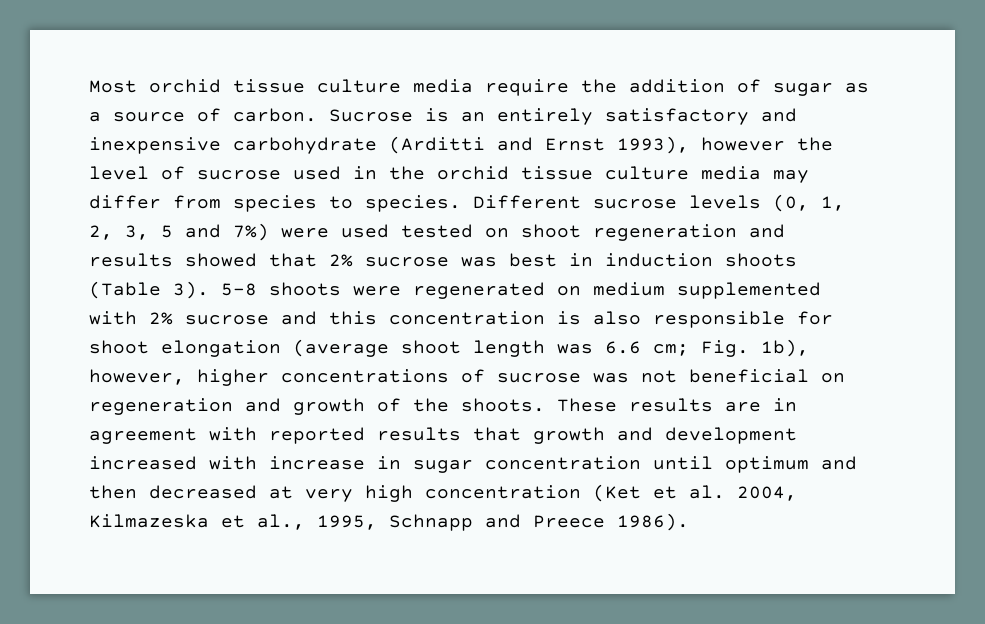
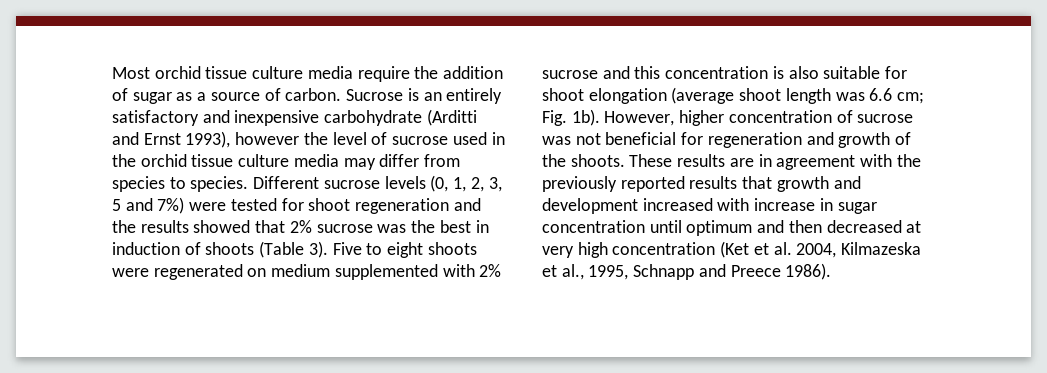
- Different sucrose levels (0, 1, 2, 3, 5 and 7%) were used tested on shoot regeneration and results showed that 2% sucrose was best in induction shoots (Table 3).
+ Different sucrose levels (0, 1, 2, 3, 5 and 7%) were tested for shoot regeneration and the results showed that 2% sucrose was the best in induction of shoots (Table 3).
- 5-8 shoots were regenerated on medium supplemented with 2% sucrose and this concentration is also responsible for shoot elongation (average shoot length was 6.6 cm; Fig. 1b), however, higher concentrations of sucrose was not beneficial on regeneration and growth of the shoots.
+ Five to eight shoots were regenerated on medium supplemented with 2% sucrose and this concentration is also suitable for shoot elongation (average shoot length was 6.6 cm; Fig. 1b). However, higher concentration of sucrose was not beneficial for regeneration and growth of the shoots.
- These results are in agreement with reported results that growth and development increased with increase in sugar concentration until optimum and then decreased at very high concentration (Ket et al. 2004, Kilmazeska et al., 1995, Schnapp and Preece 1986).
+ These results are in agreement with the previously reported results that growth and development increased with increase in sugar concentration until optimum and then decreased at very high concentration (Ket et al. 2004, Kilmazeska et al., 1995, Schnapp and Preece 1986).

